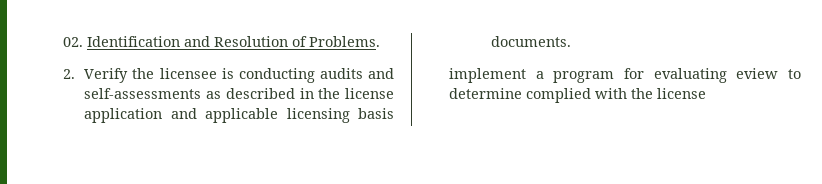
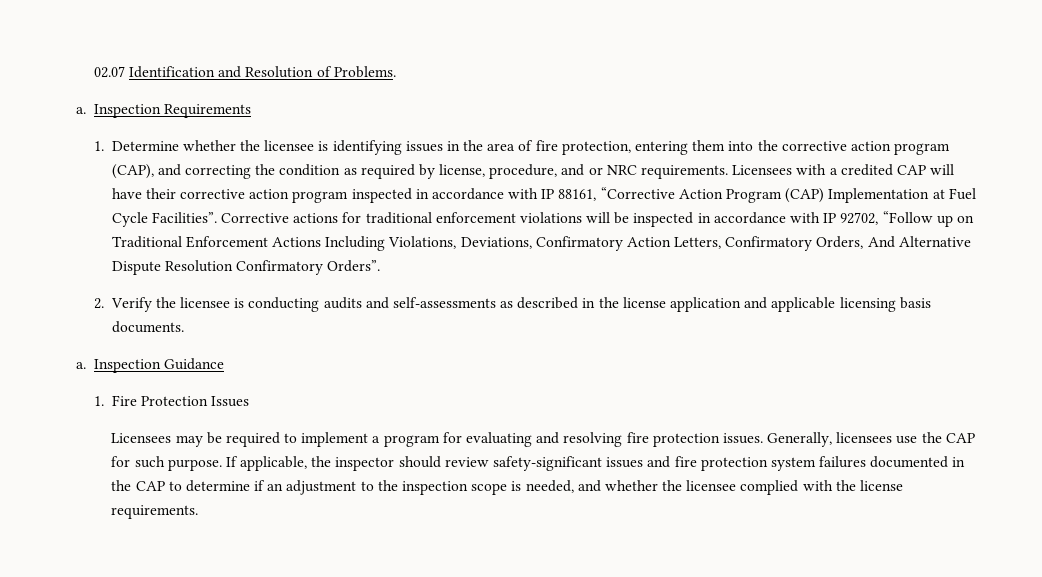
- 02. Identification and Resolution of Problems.
+ 02.07 Identification and Resolution of Problems.
+ a. Inspection Requirements
+ 1. Determine whether the licensee is identifying issues in the area of fire protection, entering them into the corrective action program (CAP), and correcting the condition as required by license, procedure, and or NRC requirements. Licensees with a credited CAP will have their corrective action program inspected in accordance with IP 88161, “Corrective Action Program (CAP) Implementation at Fuel Cycle Facilities”. Corrective actions for traditional enforcement violations will be inspected in accordance with IP 92702, “Follow up on Traditional Enforcement Actions Including Violations, Deviations, Confirmatory Action Letters, Confirmatory Orders, And Alternative Dispute Resolution Confirmatory Orders”.
- implement a program for evaluating eview to determine complied with the license
+ a. Inspection Guidance
+ 1. Fire Protection Issues
+ Licensees may be required to implement a program for evaluating and resolving fire protection issues. Generally, licensees use the CAP for such purpose. If applicable, the inspector should review safety-significant issues and fire protection system failures documented in the CAP to determine if an adjustment to the inspection scope is needed, and whether the licensee complied with the license requirements.

